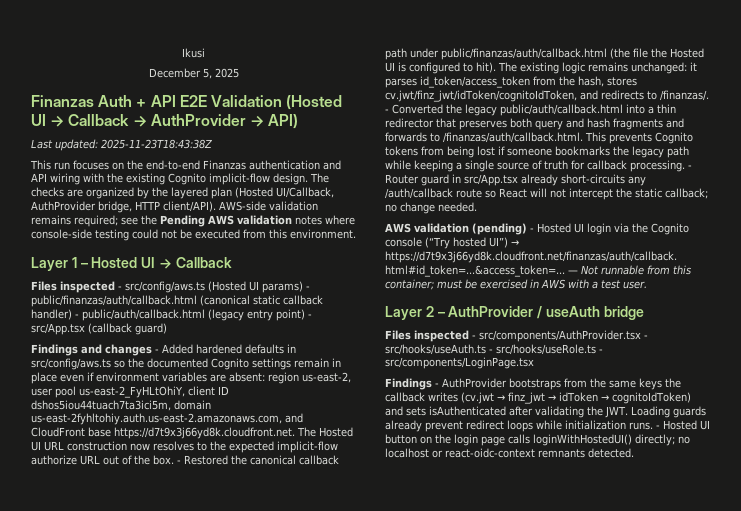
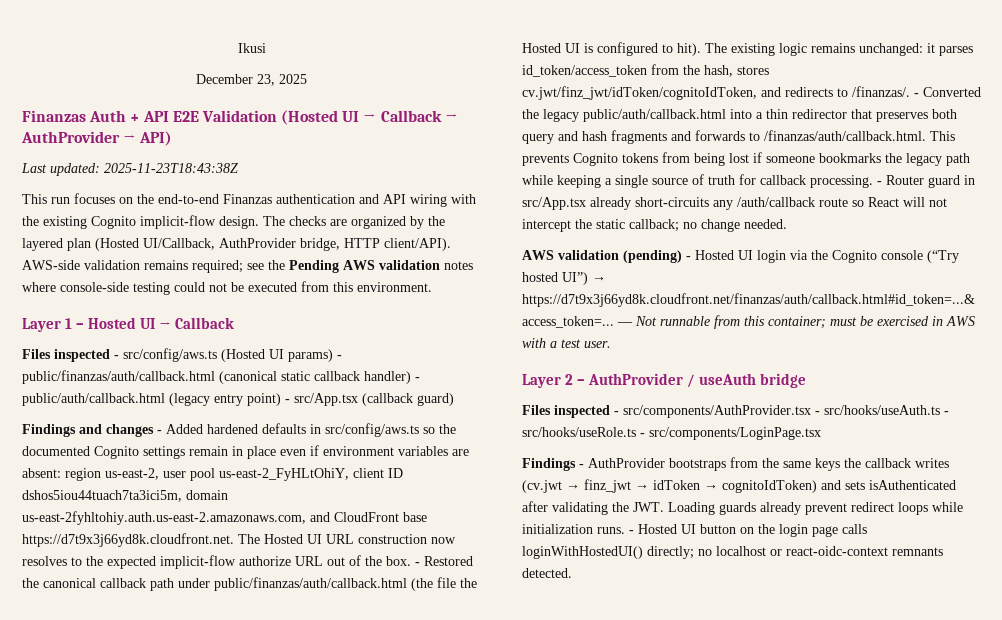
- December 5, 2025
+ December 23, 2025

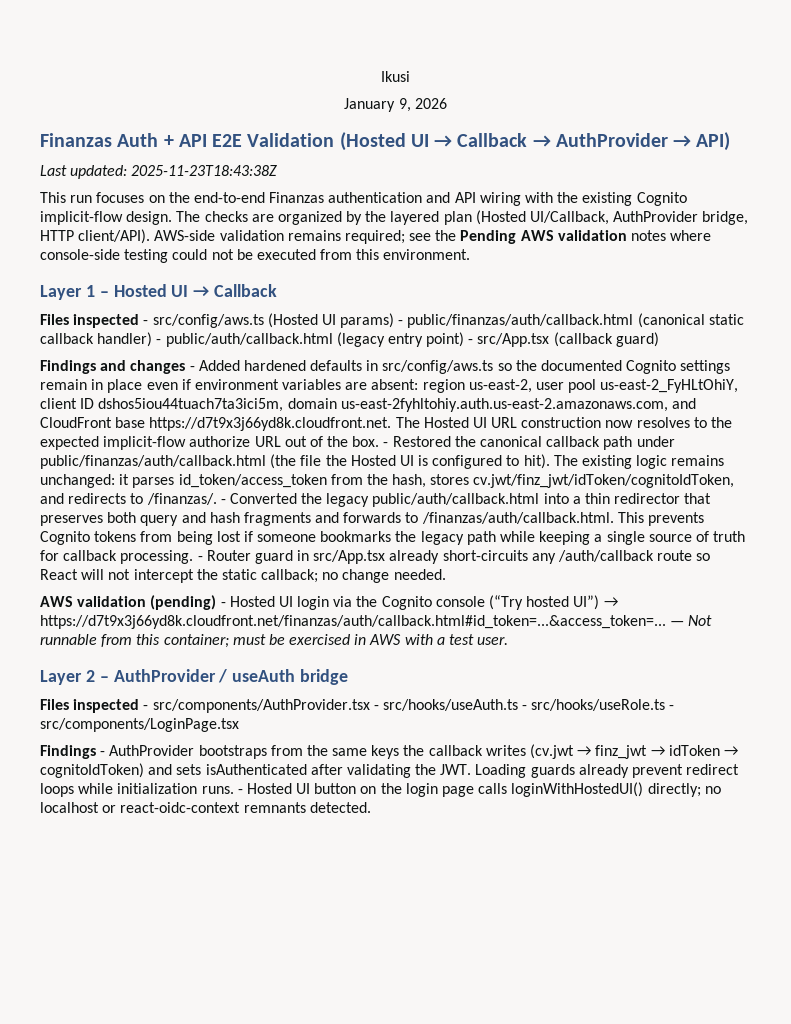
- December 23, 2025
+ January 9, 2026

